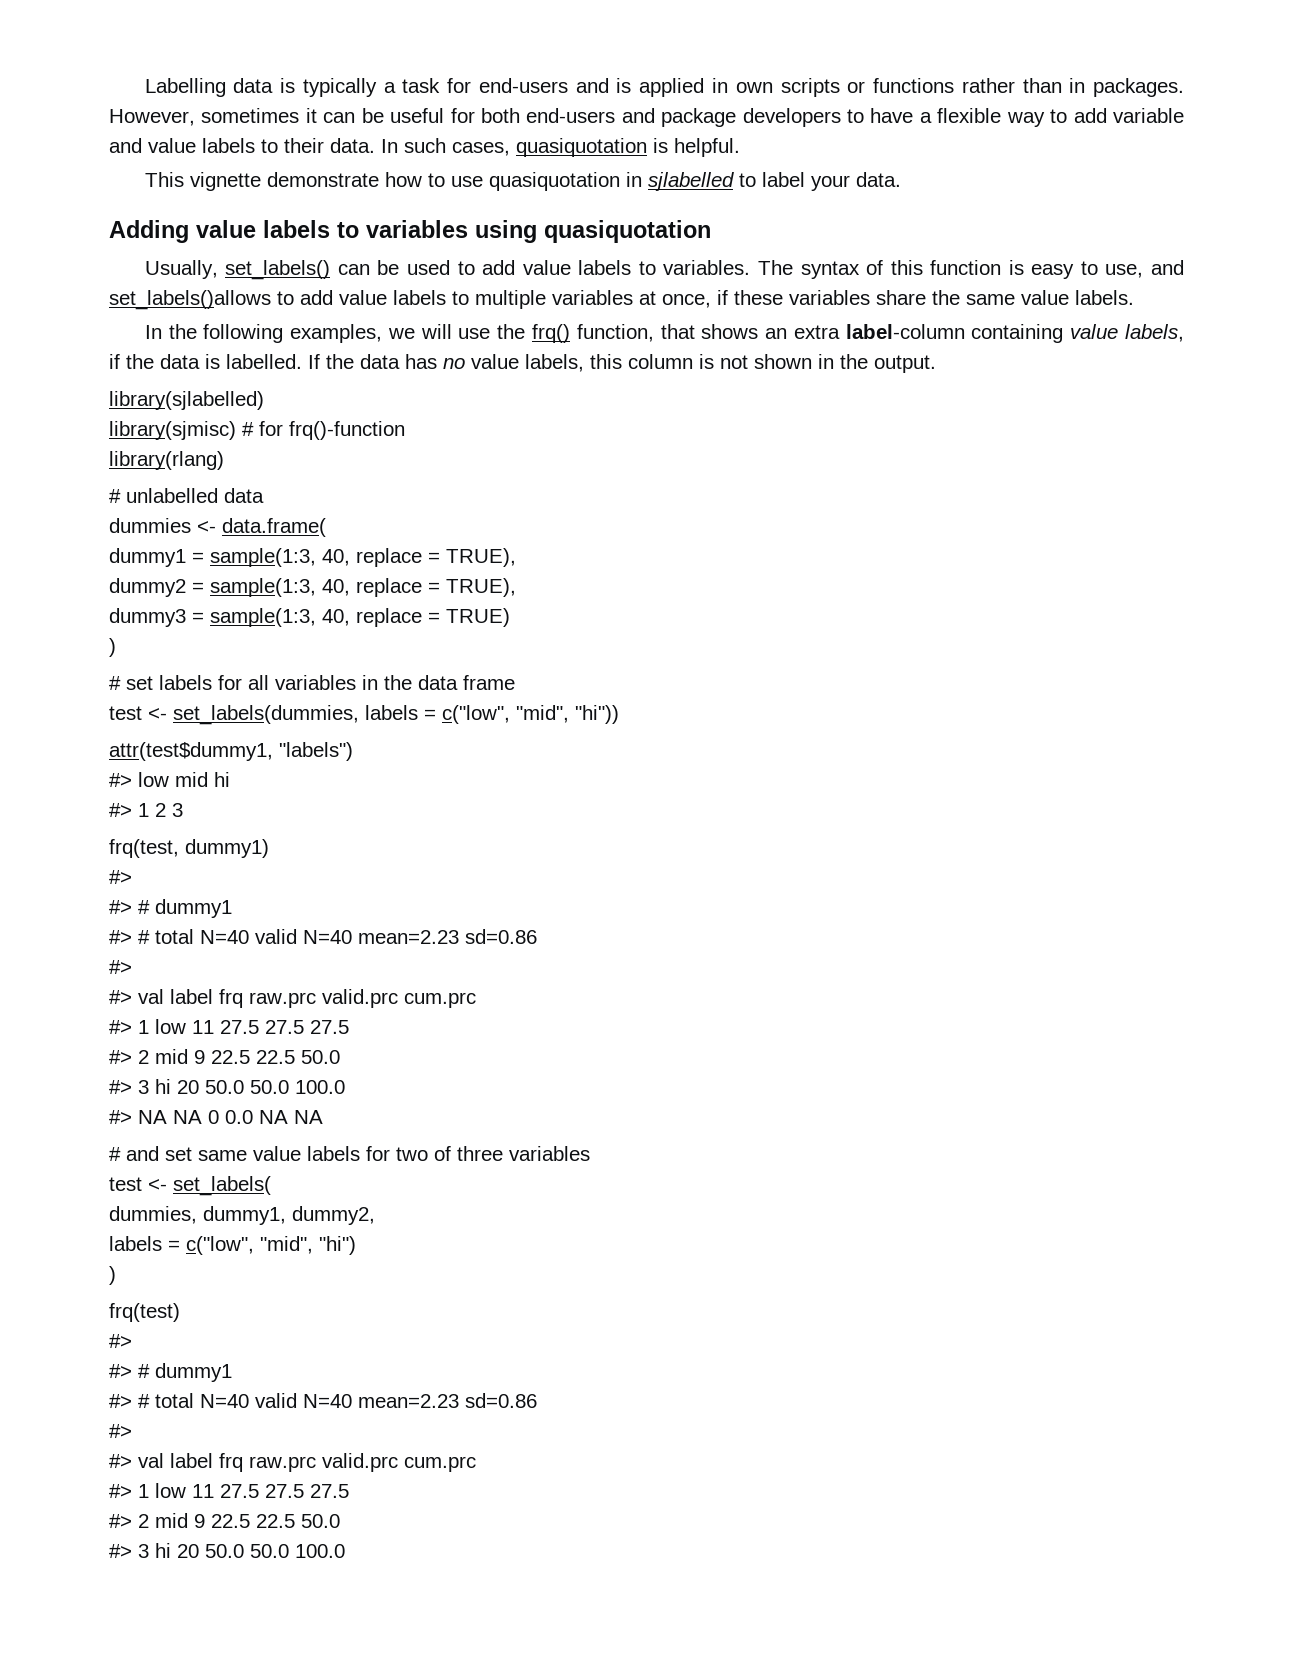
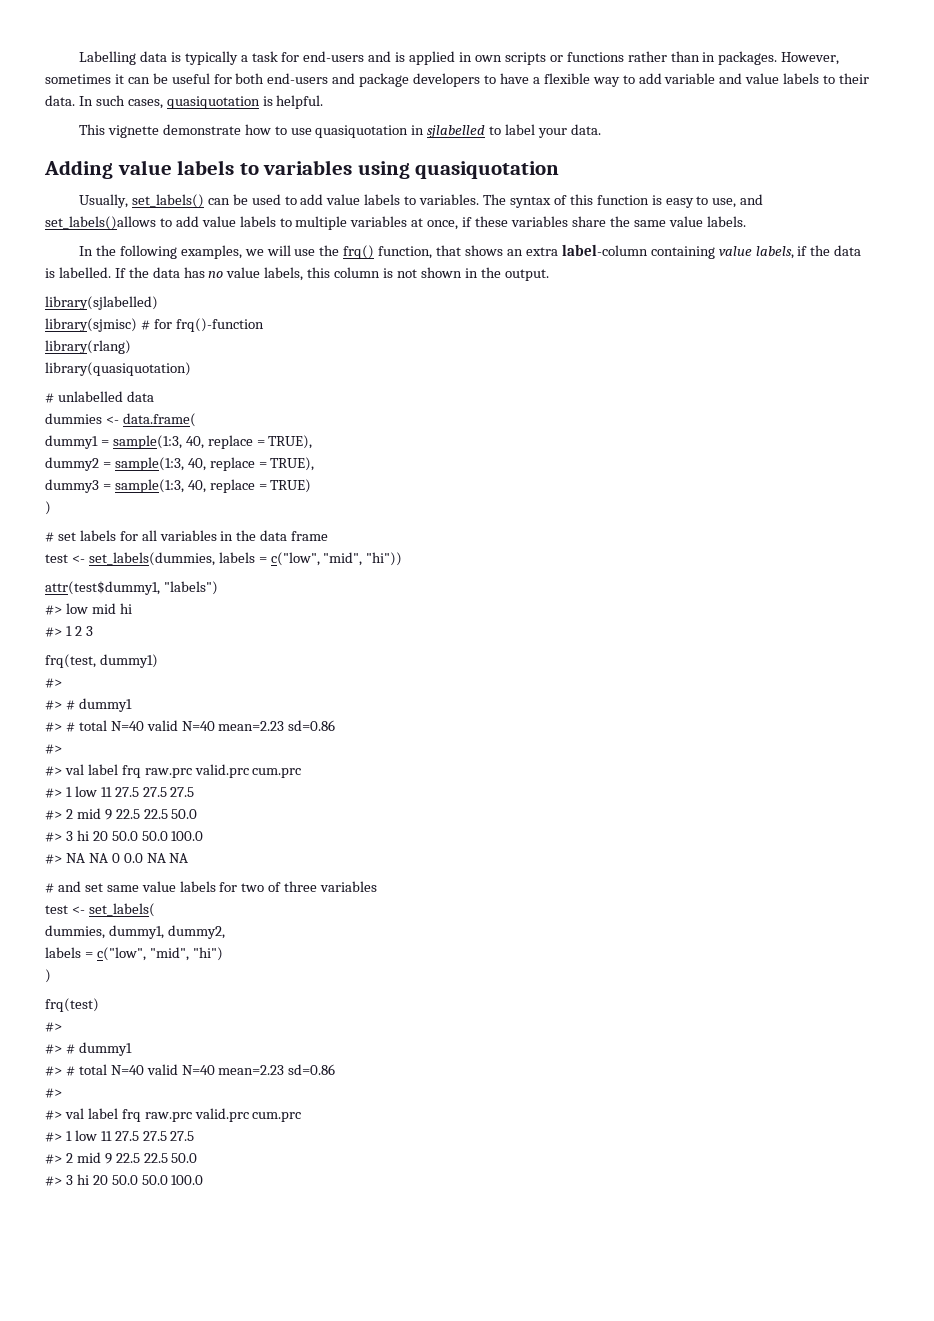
+ library(quasiquotation)

